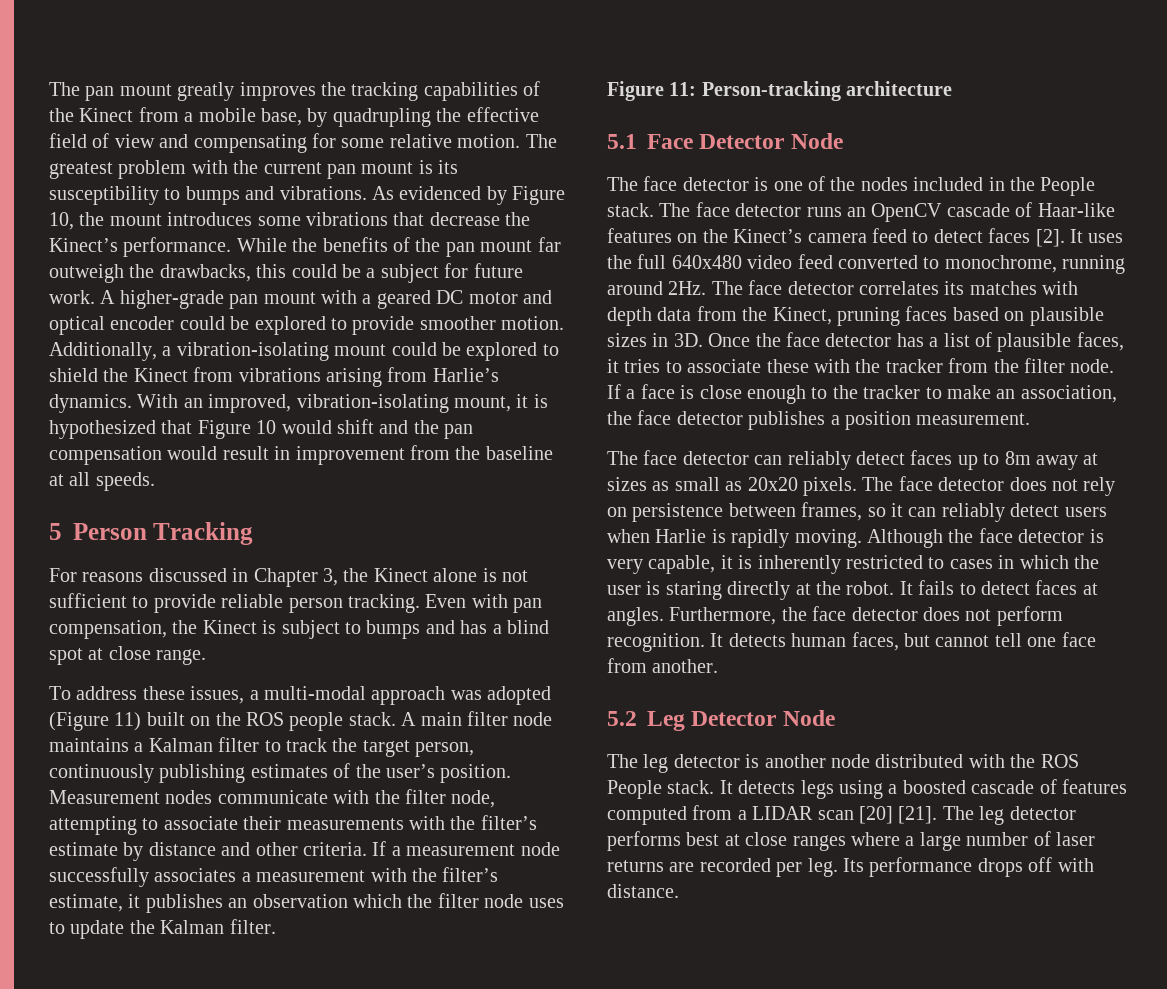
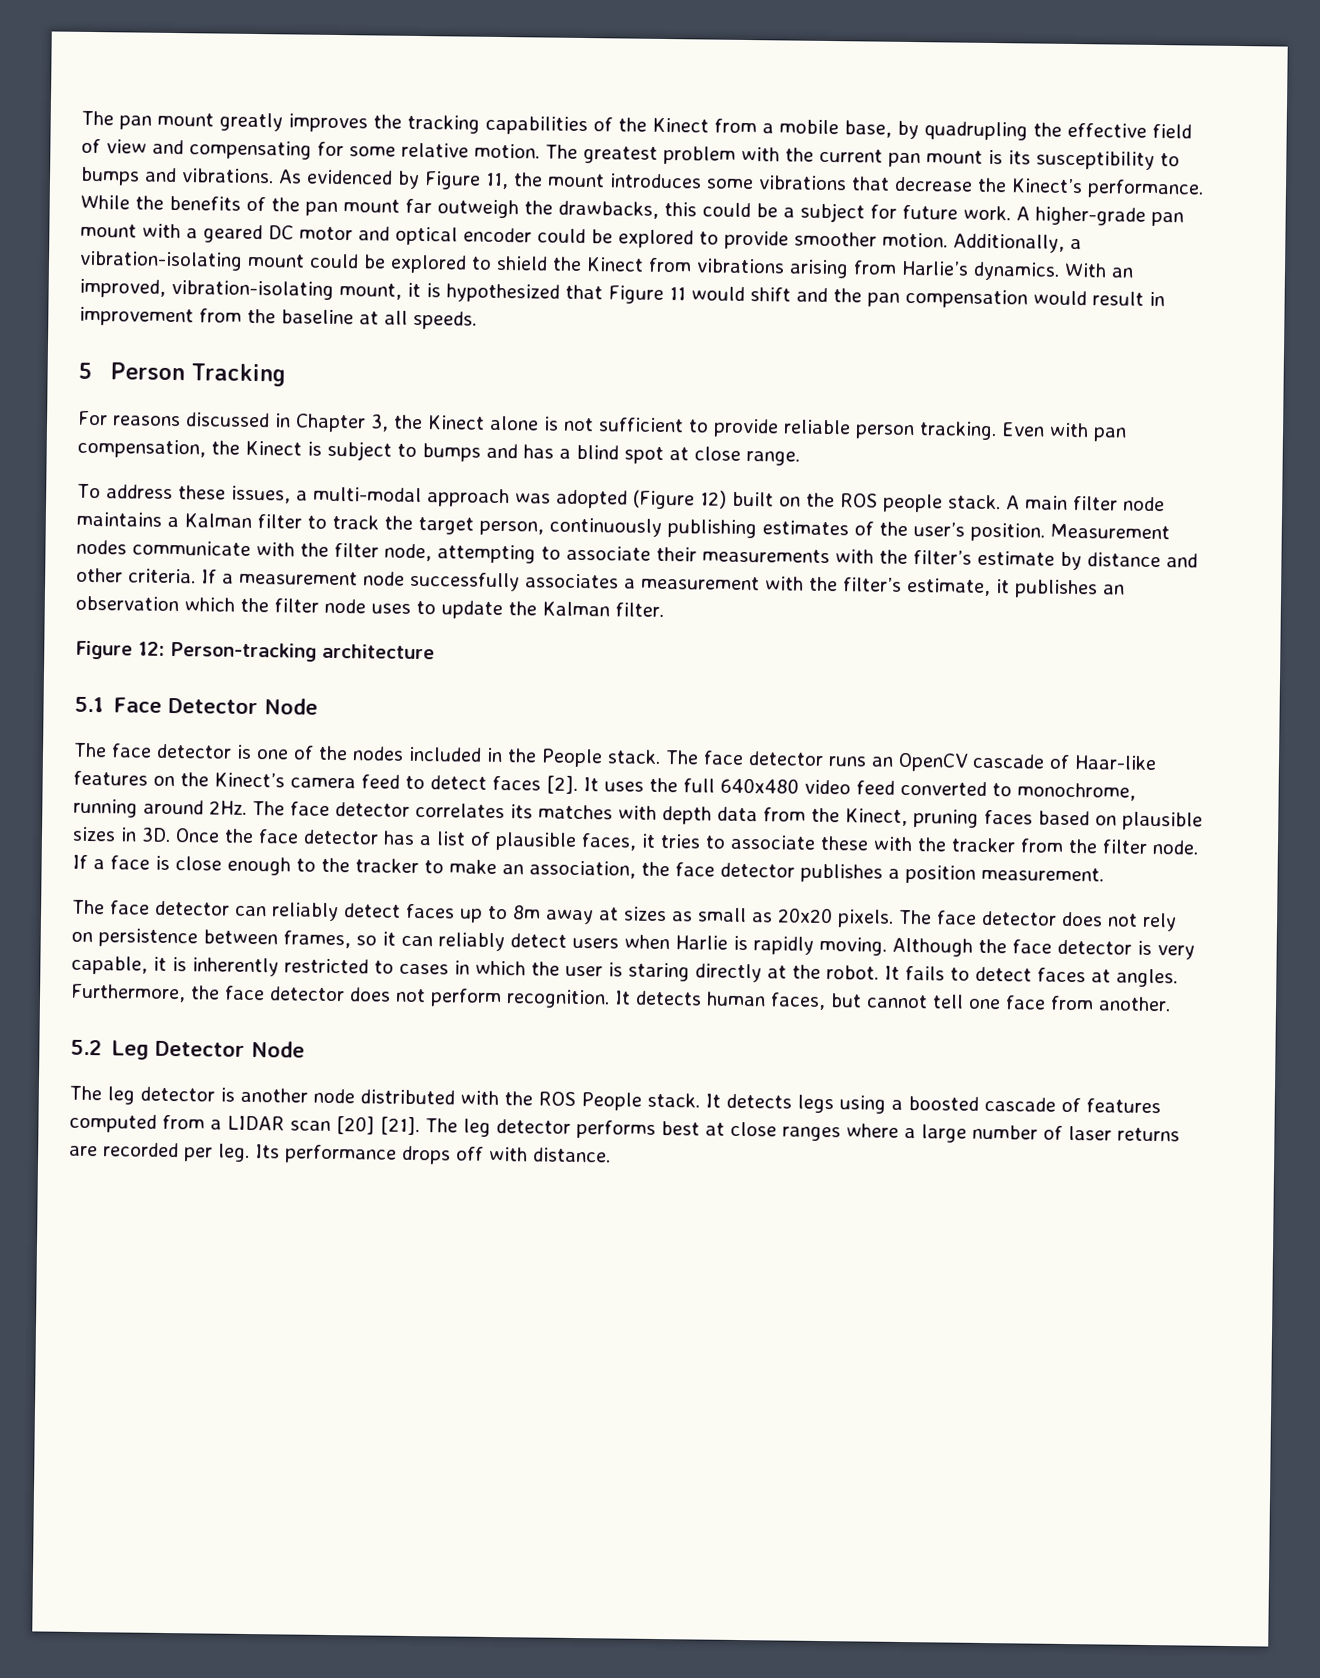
- As evidenced by Figure 10, the mount introduces some vibrations that decrease the Kinect’s performance.
+ As evidenced by Figure 11, the mount introduces some vibrations that decrease the Kinect’s performance.
- With an improved, vibration-isolating mount, it is hypothesized that Figure 10 would shift and the pan compensation would result in improvement from the baseline at all speeds.
+ With an improved, vibration-isolating mount, it is hypothesized that Figure 11 would shift and the pan compensation would result in improvement from the baseline at all speeds.
- To address these issues, a multi-modal approach was adopted (Figure 11) built on the ROS people stack.
+ To address these issues, a multi-modal approach was adopted (Figure 12) built on the ROS people stack.
- Figure 11: Person-tracking architecture
+ Figure 12: Person-tracking architecture

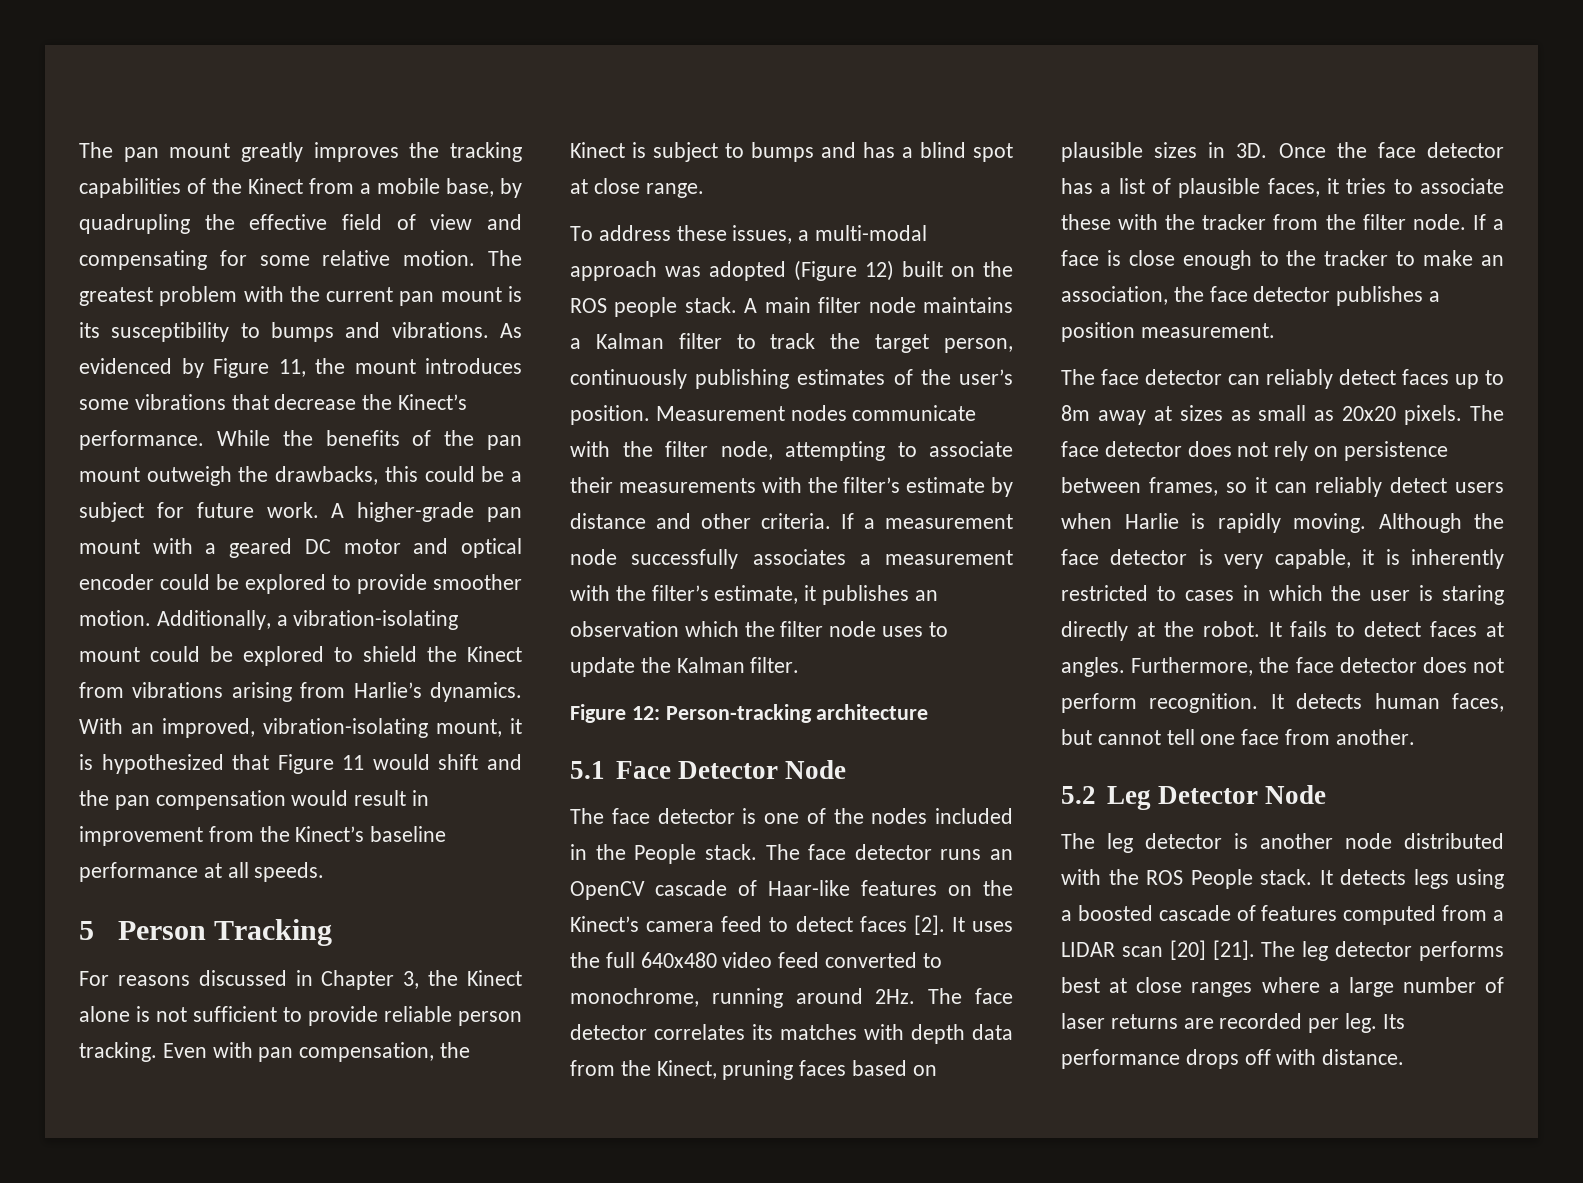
- While the benefits of the pan mount far outweigh the drawbacks, this could be a subject for future work.
+ While the benefits of the pan mount outweigh the drawbacks, this could be a subject for future work.
- With an improved, vibration-isolating mount, it is hypothesized that Figure 11 would shift and the pan compensation would result in improvement from the baseline at all speeds.
+ With an improved, vibration-isolating mount, it is hypothesized that Figure 11 would shift and the pan compensation would result in improvement from the Kinect’s baseline performance at all speeds.

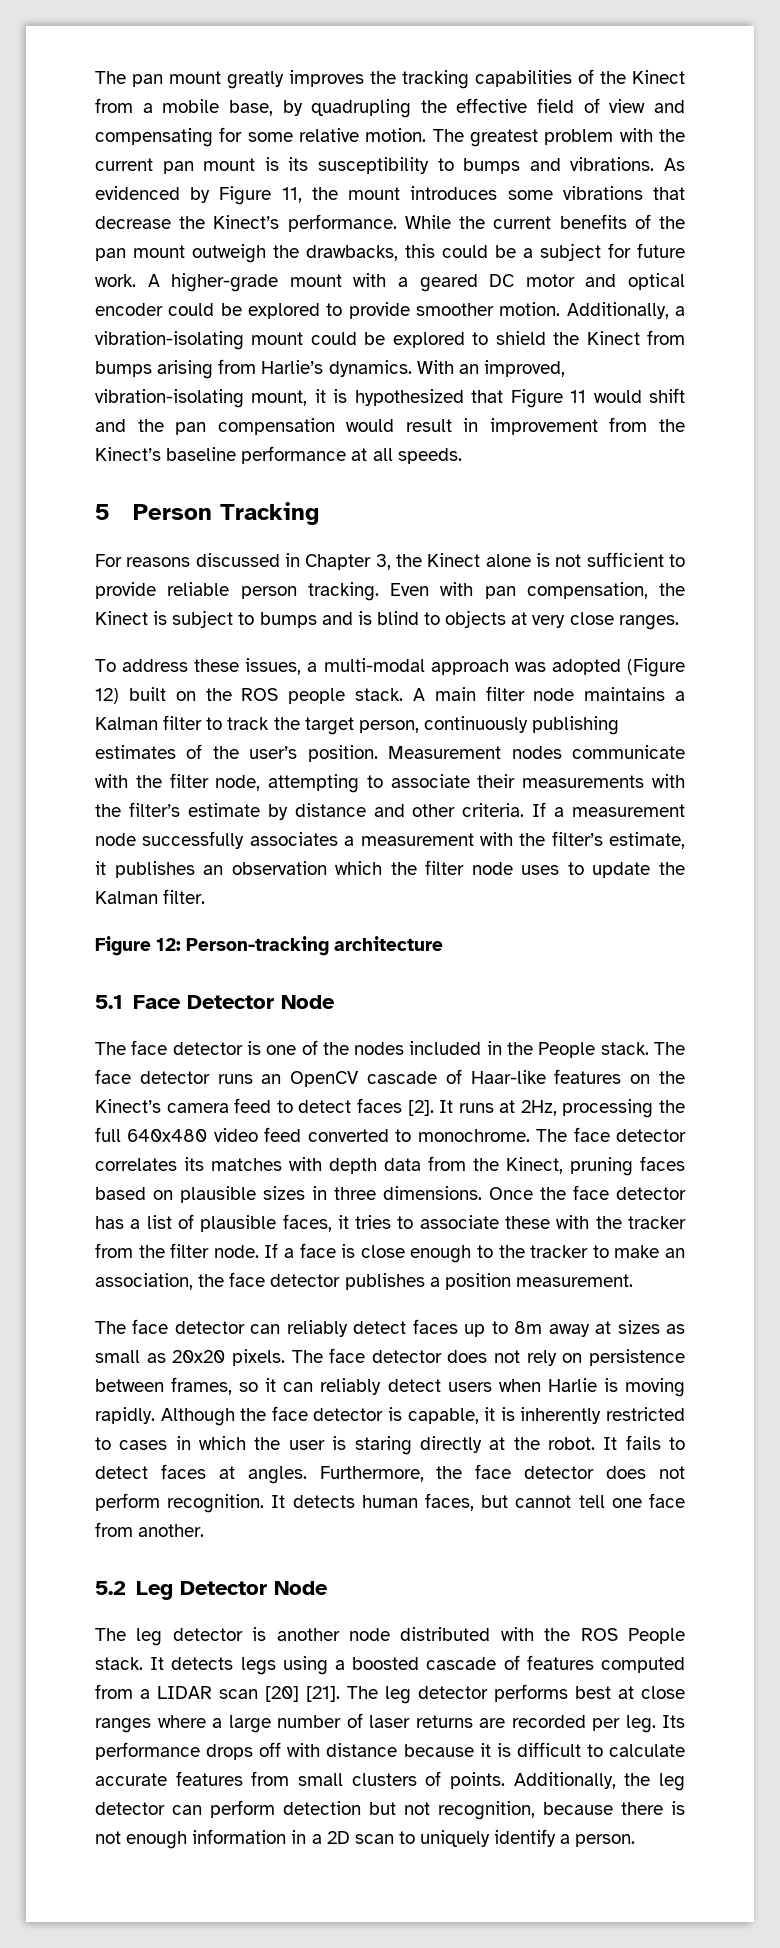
- While the benefits of the pan mount outweigh the drawbacks, this could be a subject for future work.
+ While the current benefits of the pan mount outweigh the drawbacks, this could be a subject for future work.
- A higher-grade pan mount with a geared DC motor and optical encoder could be explored to provide smoother motion.
+ A higher-grade mount with a geared DC motor and optical encoder could be explored to provide smoother motion.
- Additionally, a vibration-isolating mount could be explored to shield the Kinect from vibrations arising from Harlie’s dynamics.
+ Additionally, a vibration-isolating mount could be explored to shield the Kinect from bumps arising from Harlie’s dynamics.
- Even with pan compensation, the Kinect is subject to bumps and has a blind spot at close range.
+ Even with pan compensation, the Kinect is subject to bumps and is blind to objects at very close ranges.
- It uses the full 640x480 video feed converted to monochrome, running around 2Hz.
+ It runs at 2Hz, processing the full 640x480 video feed converted to monochrome.
- The face detector correlates its matches with depth data from the Kinect, pruning faces based on plausible sizes in 3D.
+ The face detector correlates its matches with depth data from the Kinect, pruning faces based on plausible sizes in three dimensions.
- The face detector does not rely on persistence between frames, so it can reliably detect users when Harlie is rapidly moving.
+ The face detector does not rely on persistence between frames, so it can reliably detect users when Harlie is moving rapidly.
- Although the face detector is very capable, it is inherently restricted to cases in which the user is staring directly at the robot.
+ Although the face detector is capable, it is inherently restricted to cases in which the user is staring directly at the robot.
- Its performance drops off with distance.
+ Its performance drops off with distance because it is difficult to calculate accurate features from small clusters of points. Additionally, the leg detector can perform detection but not recognition, because there is not enough information in a 2D scan to uniquely identify a person.

